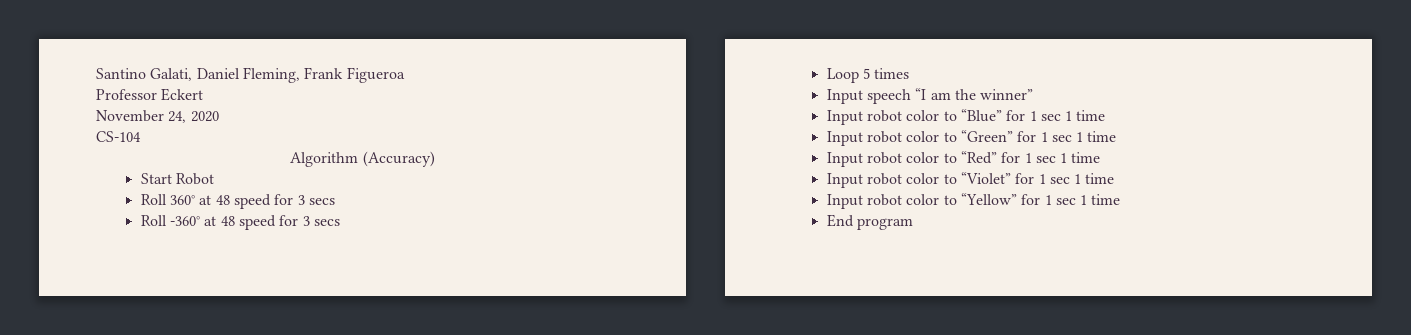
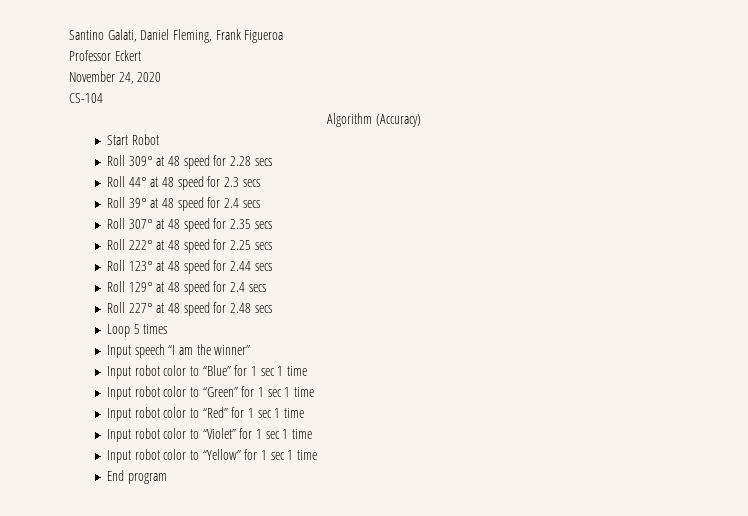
- Roll 360° at 48 speed for 3 secs
- Roll -360° at 48 speed for 3 secs
+ Roll 309° at 48 speed for 2.28 secs
+ Roll 44° at 48 speed for 2.3 secs
+ Roll 39° at 48 speed for 2.4 secs
+ Roll 307° at 48 speed for 2.35 secs
+ Roll 222° at 48 speed for 2.25 secs
+ Roll 123° at 48 speed for 2.44 secs
+ Roll 129° at 48 speed for 2.4 secs
+ Roll 227° at 48 speed for 2.48 secs

